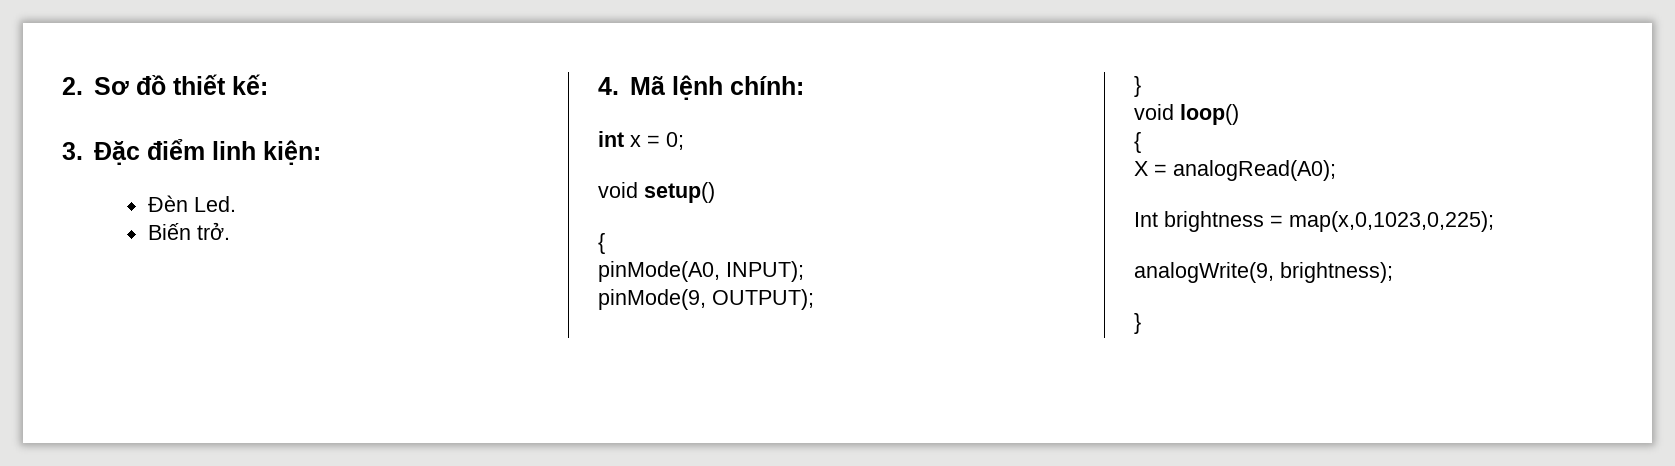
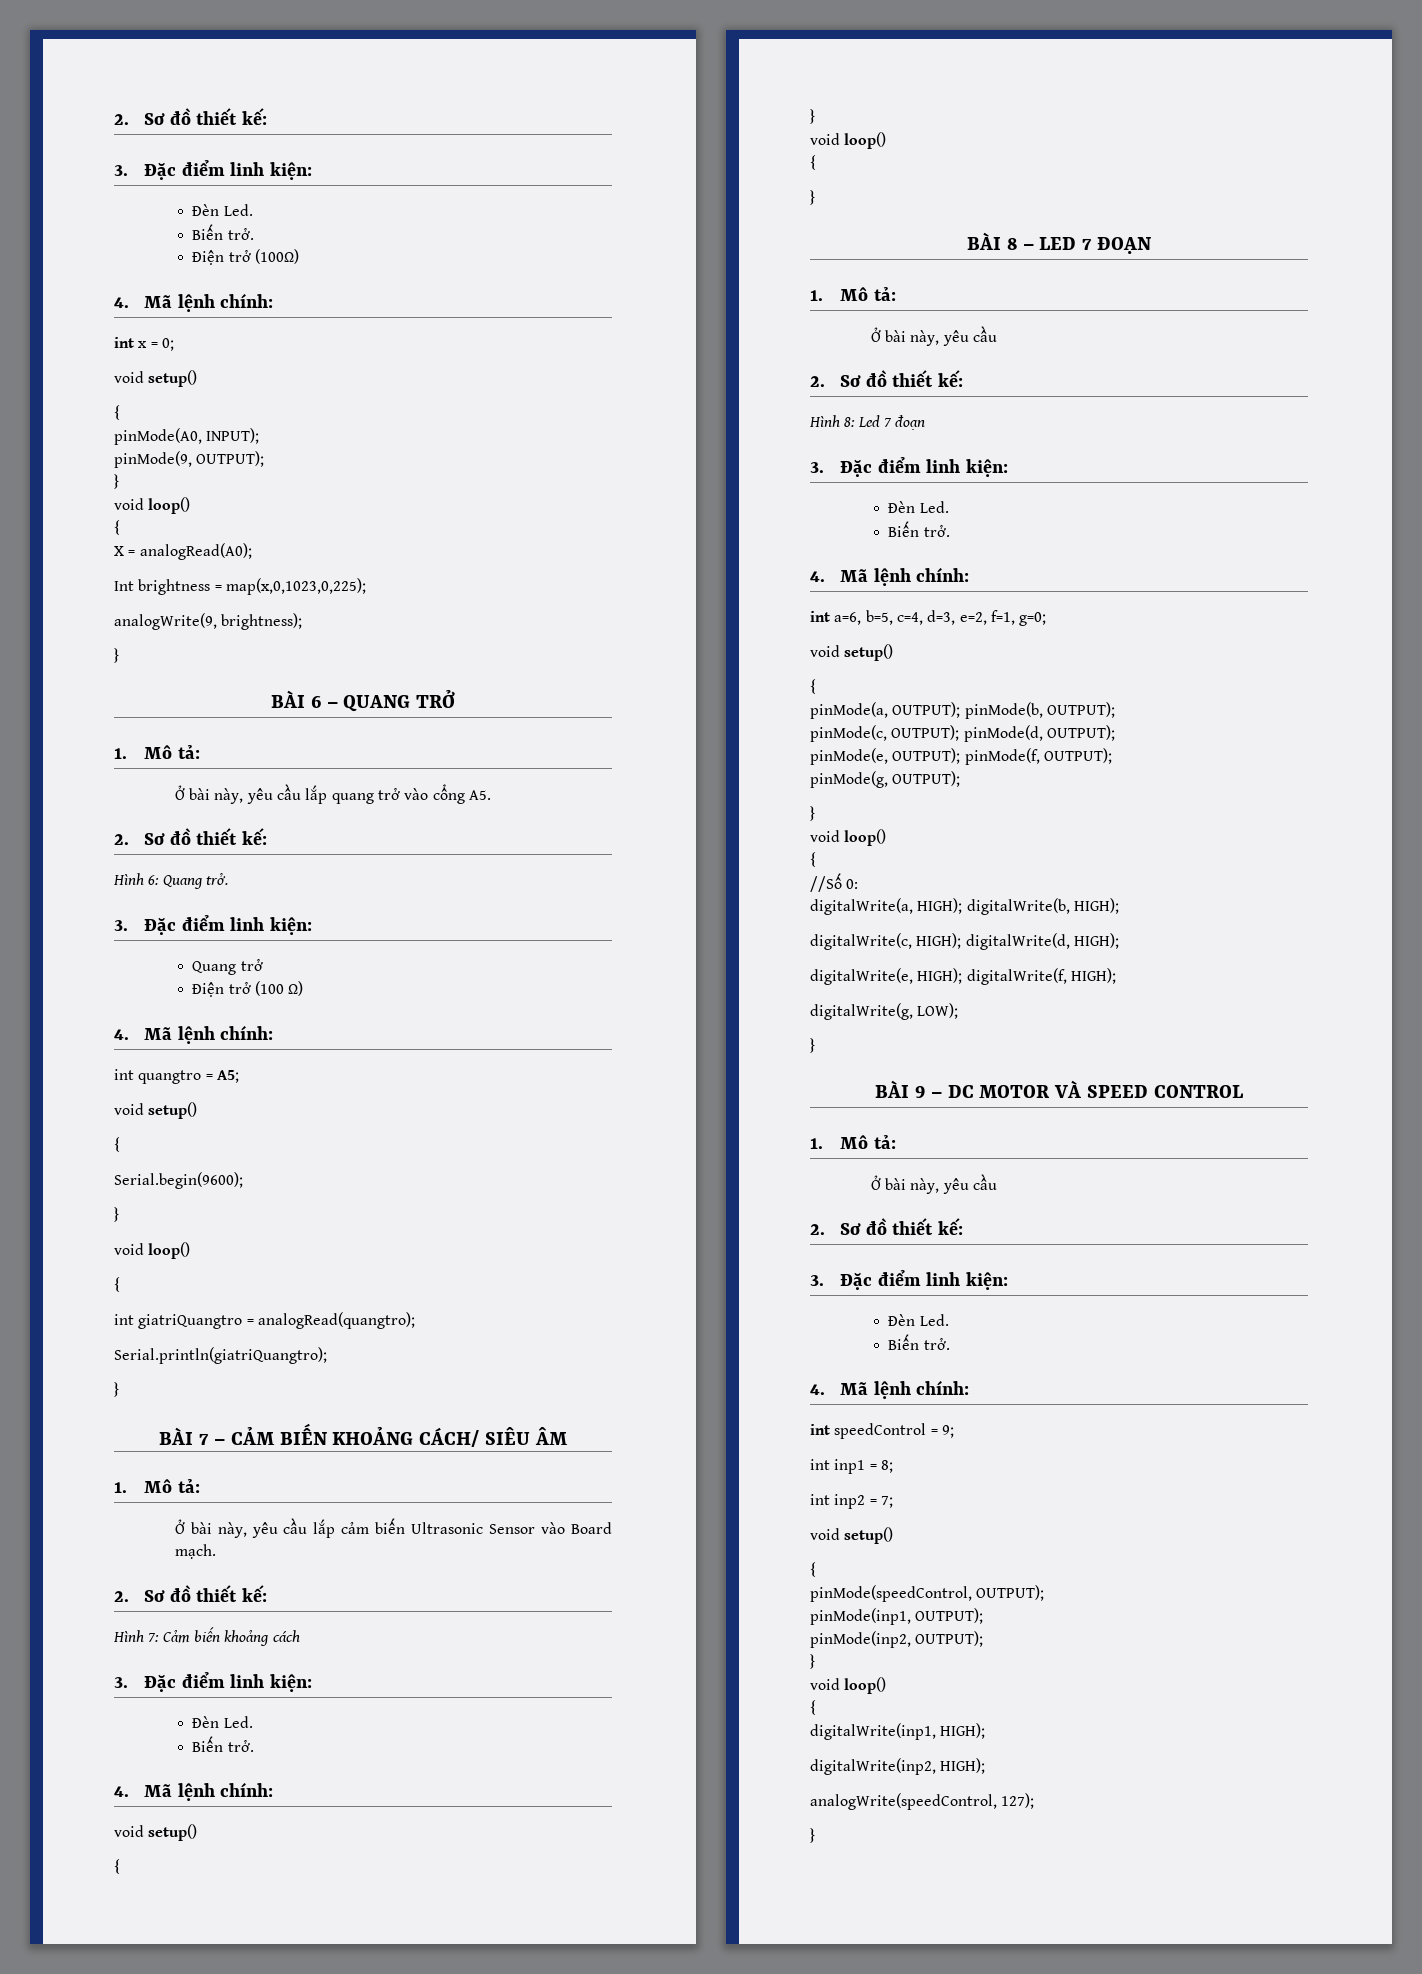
+ Điện trở (100Ω)
+ BÀI 6 – QUANG TRỞ
+ 1. Mô tả:
+ Ở bài này, yêu cầu lắp quang trở vào cổng A5.
+ 2. Sơ đồ thiết kế:
+ Hình 6: Quang trở.
+ 3. Đặc điểm linh kiện:
+ Quang trở
+ Điện trở (100 Ω)
+ 4. Mã lệnh chính:
+ int quangtro = A5;
+ void setup()
+ {
+ Serial.begin(9600);
+ }
+ void loop()
+ {
+ int giatriQuangtro = analogRead(quangtro);
+ Serial.println(giatriQuangtro);
+ }
+ BÀI 7 – CẢM BIẾN KHOẢNG CÁCH/ SIÊU ÂM
+ 1. Mô tả:
+ Ở bài này, yêu cầu lắp cảm biến Ultrasonic Sensor vào Board mạch.
+ 2. Sơ đồ thiết kế:
+ Hình 7: Cảm biến khoảng cách
+ 3. Đặc điểm linh kiện:
+ Đèn Led.
+ Biến trở.
+ 4. Mã lệnh chính:
+ void setup()
+ {
+ }
+ void loop()
+ {
+ }
+ BÀI 8 – LED 7 ĐOẠN
+ 1. Mô tả:
+ Ở bài này, yêu cầu
+ 2. Sơ đồ thiết kế:
+ Hình 8: Led 7 đoạn
+ 3. Đặc điểm linh kiện:
+ Đèn Led.
+ Biến trở.
+ 4. Mã lệnh chính:
+ int a=6, b=5, c=4, d=3, e=2, f=1, g=0;
+ void setup()
+ {
+ pinMode(a, OUTPUT); pinMode(b, OUTPUT);
+ pinMode(c, OUTPUT); pinMode(d, OUTPUT);
+ pinMode(e, OUTPUT); pinMode(f, OUTPUT);
+ pinMode(g, OUTPUT);
+ }
+ void loop()
+ {
+ //Số 0:
+ digitalWrite(a, HIGH); digitalWrite(b, HIGH);
+ digitalWrite(c, HIGH); digitalWrite(d, HIGH);
+ digitalWrite(e, HIGH); digitalWrite(f, HIGH);
+ digitalWrite(g, LOW);
+ }
+ BÀI 9 – DC MOTOR VÀ SPEED CONTROL
+ 1. Mô tả:
+ Ở bài này, yêu cầu
+ 2. Sơ đồ thiết kế:
+ 3. Đặc điểm linh kiện:
+ Đèn Led.
+ Biến trở.
+ 4. Mã lệnh chính:
+ int speedControl = 9;
+ int inp1 = 8;
+ int inp2 = 7;
+ void setup()
+ {
+ pinMode(speedControl, OUTPUT);
+ pinMode(inp1, OUTPUT);
+ pinMode(inp2, OUTPUT);
+ }
+ void loop()
+ {
+ digitalWrite(inp1, HIGH);
+ digitalWrite(inp2, HIGH);
+ analogWrite(speedControl, 127);
+ }

